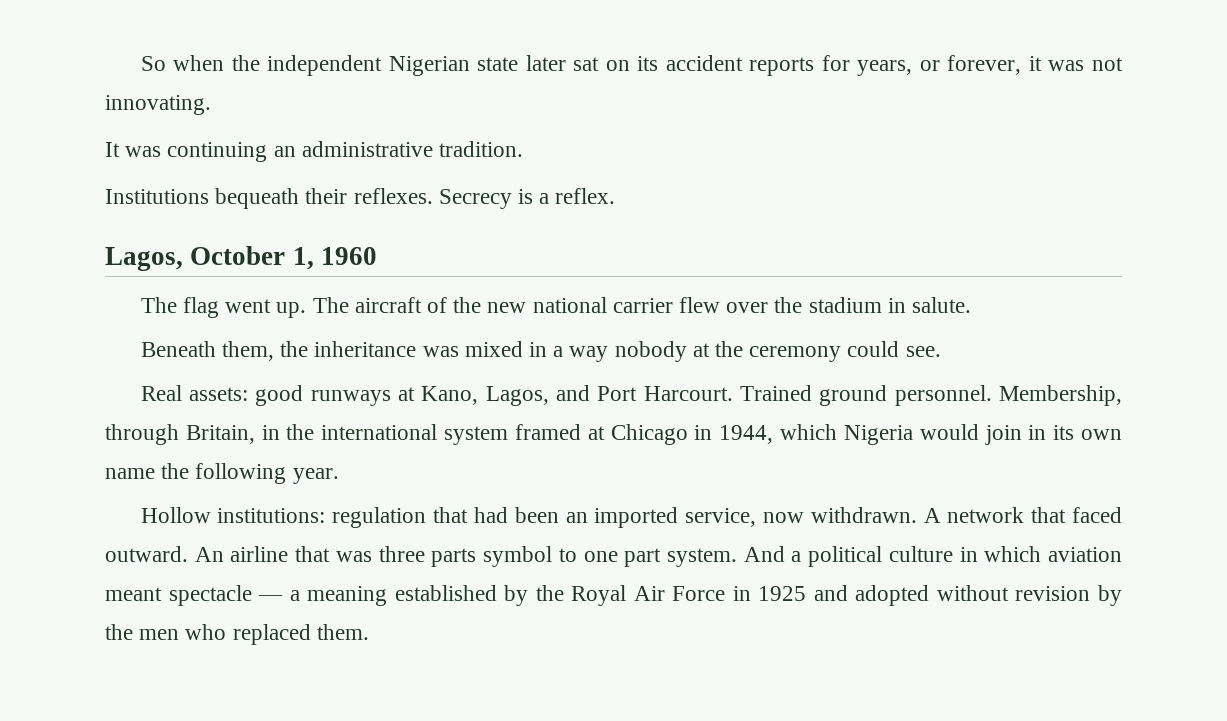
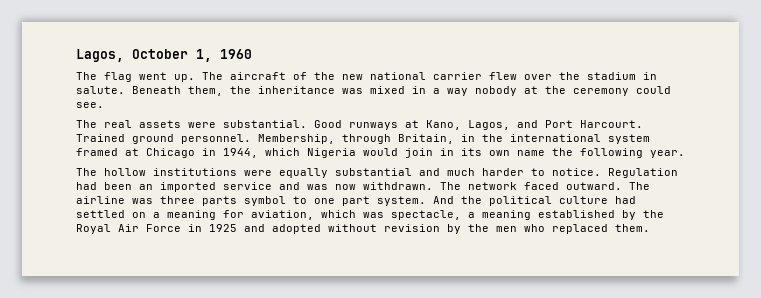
- So when the independent Nigerian state later sat on its accident reports for years, or forever, it was not innovating.
- It was continuing an administrative tradition.
- Institutions bequeath their reflexes. Secrecy is a reflex.
- The aircraft of the new national carrier flew over the stadium in salute.
- Beneath them, the inheritance was mixed in a way nobody at the ceremony could see.
+ The aircraft of the new national carrier flew over the stadium in salute. Beneath them, the inheritance was mixed in a way nobody at the ceremony could see.
- Real assets: good runways at Kano, Lagos, and Port Harcourt.
+ The real assets were substantial. Good runways at Kano, Lagos, and Port Harcourt.
- Hollow institutions: regulation that had been an imported service, now withdrawn. A network that faced outward. An airline that was three parts symbol to one part system.
+ The hollow institutions were equally substantial and much harder to notice. Regulation had been an imported service and was now withdrawn. The network faced outward. The airline was three parts symbol to one part system.
- And a political culture in which aviation meant spectacle — a meaning established by the Royal Air Force in 1925 and adopted without revision by the men who replaced them.
+ And the political culture had settled on a meaning for aviation, which was spectacle, a meaning established by the Royal Air Force in 1925 and adopted without revision by the men who replaced them.

